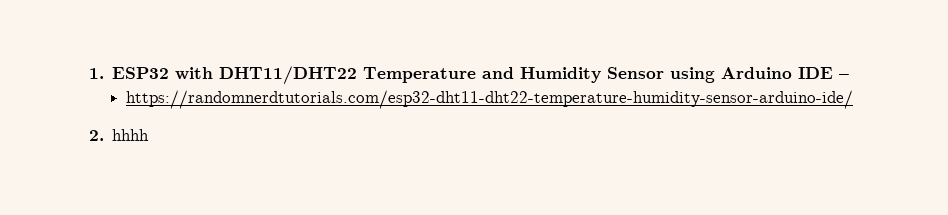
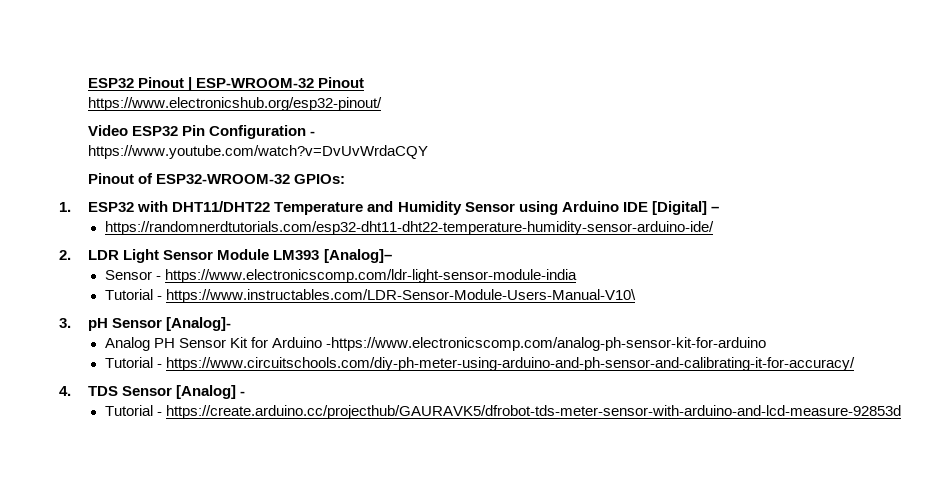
+ ESP32 Pinout | ESP-WROOM-32 Pinout
+ https://www.electronicshub.org/esp32-pinout/
+ Video ESP32 Pin Configuration -
+ https://www.youtube.com/watch?v=DvUvWrdaCQY
+ Pinout of ESP32-WROOM-32 GPIOs:
- 1. ESP32 with DHT11/DHT22 Temperature and Humidity Sensor using Arduino IDE –
+ 1. ESP32 with DHT11/DHT22 Temperature and Humidity Sensor using Arduino IDE [Digital] –
- 2. hhhh
+ 2. LDR Light Sensor Module LM393 [Analog]–
+ Sensor - https://www.electronicscomp.com/ldr-light-sensor-module-india
+ Tutorial - https://www.instructables.com/LDR-Sensor-Module-Users-Manual-V10\
+ 3. pH Sensor [Analog]-
+ Analog PH Sensor Kit for Arduino -https://www.electronicscomp.com/analog-ph-sensor-kit-for-arduino
+ Tutorial - https://www.circuitschools.com/diy-ph-meter-using-arduino-and-ph-sensor-and-calibrating-it-for-accuracy/
+ 4. TDS Sensor [Analog] -
+ Tutorial - https://create.arduino.cc/projecthub/GAURAVK5/dfrobot-tds-meter-sensor-with-arduino-and-lcd-measure-92853d

